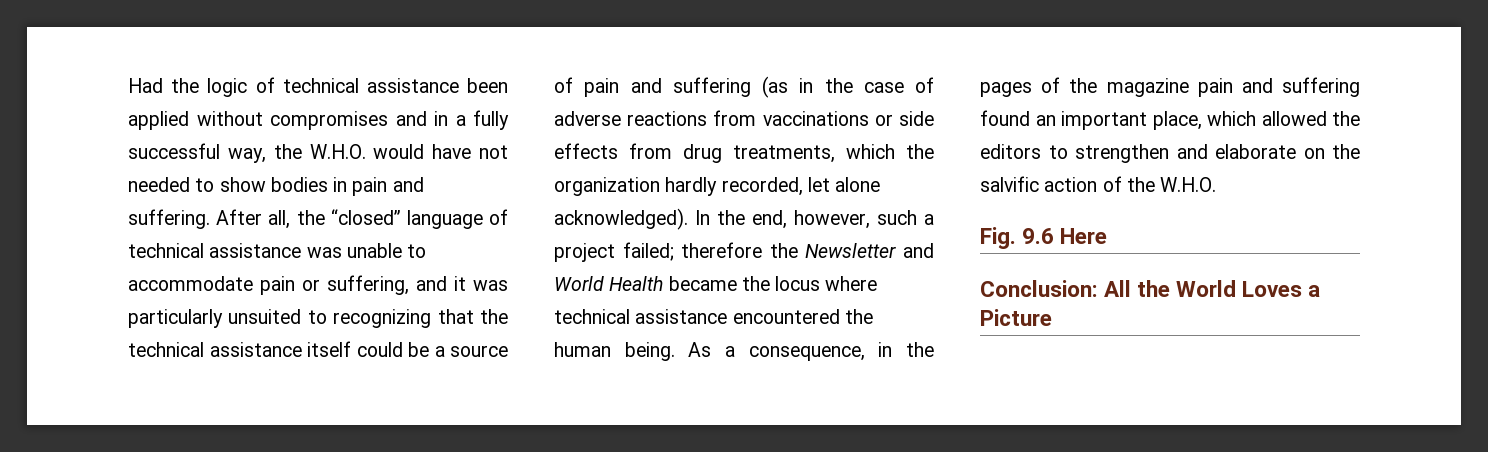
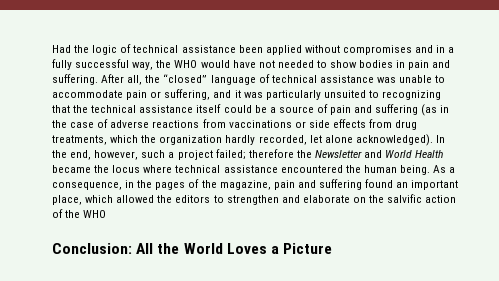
- Had the logic of technical assistance been applied without compromises and in a fully successful way, the W.H.O. would have not needed to show bodies in pain and suffering.
+ Had the logic of technical assistance been applied without compromises and in a fully successful way, the WHO would have not needed to show bodies in pain and suffering.
- As a consequence, in the pages of the magazine pain and suffering found an important place, which allowed the editors to strengthen and elaborate on the salvific action of the W.H.O.
- Fig. 9.6 Here
+ As a consequence, in the pages of the magazine, pain and suffering found an important place, which allowed the editors to strengthen and elaborate on the salvific action of the WHO

